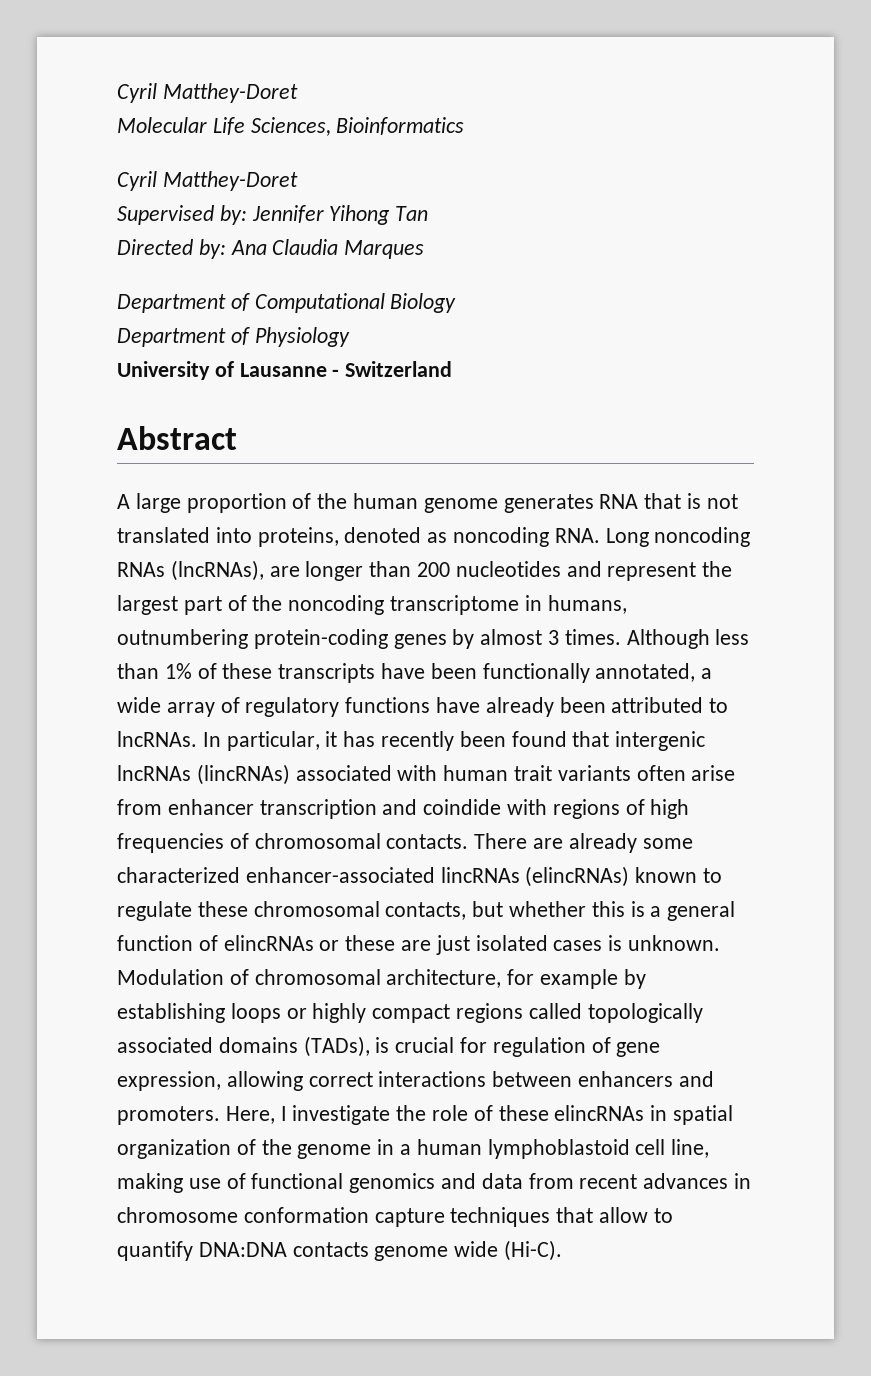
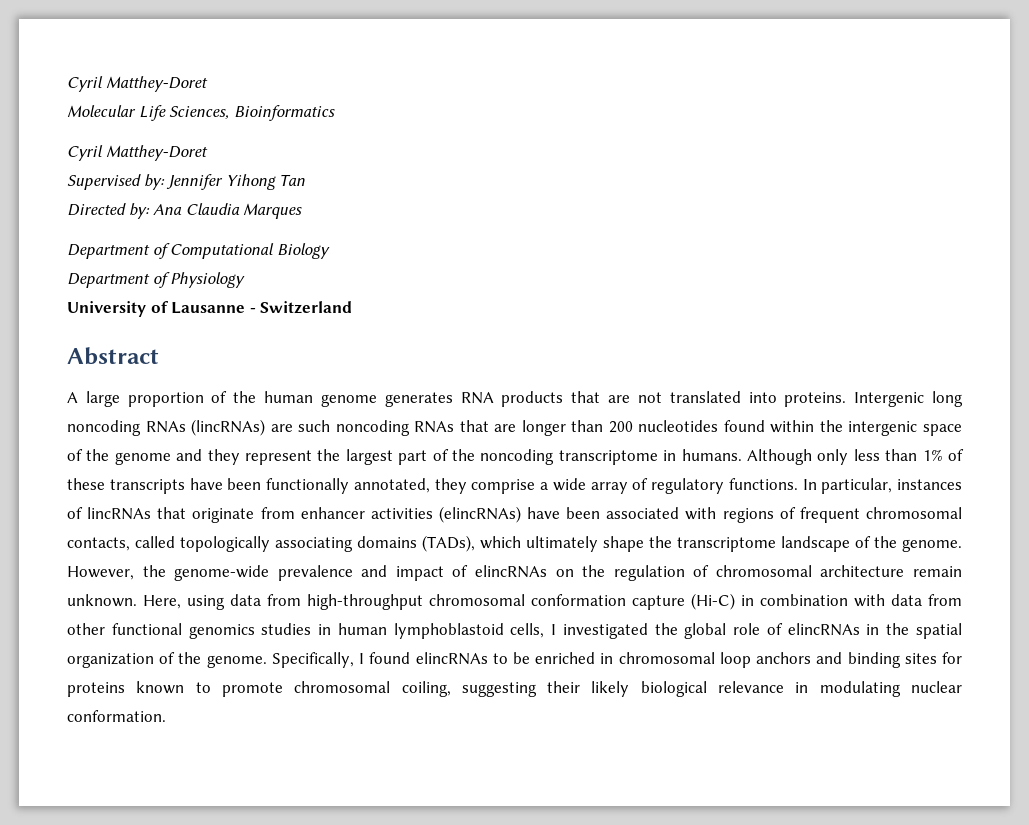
- A large proportion of the human genome generates RNA that is not translated into proteins, denoted as noncoding RNA. Long noncoding RNAs (lncRNAs), are longer than 200 nucleotides and represent the largest part of the noncoding transcriptome in humans, outnumbering protein-coding genes by almost 3 times. Although less than 1% of these transcripts have been functionally annotated, a wide array of regulatory functions have already been attributed to lncRNAs. In particular, it has recently been found that intergenic lncRNAs (lincRNAs) associated with human trait variants often arise from enhancer transcription and coindide with regions of high frequencies of chromosomal contacts. There are already some characterized enhancer-associated lincRNAs (elincRNAs) known to regulate these chromosomal contacts, but whether this is a general function of elincRNAs or these are just isolated cases is unknown. Modulation of chromosomal architecture, for example by establishing loops or highly compact regions called topologically associated domains (TADs), is crucial for regulation of gene expression, allowing correct interactions between enhancers and promoters. Here, I investigate the role of these elincRNAs in spatial organization of the genome in a human lymphoblastoid cell line, making use of functional genomics and data from recent advances in chromosome conformation capture techniques that allow to quantify DNA:DNA contacts genome wide (Hi-C).
+ A large proportion of the human genome generates RNA products that are not translated into proteins. Intergenic long noncoding RNAs (lincRNAs) are such noncoding RNAs that are longer than 200 nucleotides found within the intergenic space of the genome and they represent the largest part of the noncoding transcriptome in humans. Although only less than 1% of these transcripts have been functionally annotated, they comprise a wide array of regulatory functions. In particular, instances of lincRNAs that originate from enhancer activities (elincRNAs) have been associated with regions of frequent chromosomal contacts, called topologically associating domains (TADs), which ultimately shape the transcriptome landscape of the genome. However, the genome-wide prevalence and impact of elincRNAs on the regulation of chromosomal architecture remain unknown. Here, using data from high-throughput chromosomal conformation capture (Hi-C) in combination with data from other functional genomics studies in human lymphoblastoid cells, I investigated the global role of elincRNAs in the spatial organization of the genome. Specifically, I found elincRNAs to be enriched in chromosomal loop anchors and binding sites for proteins known to promote chromosomal coiling, suggesting their likely biological relevance in modulating nuclear conformation.

